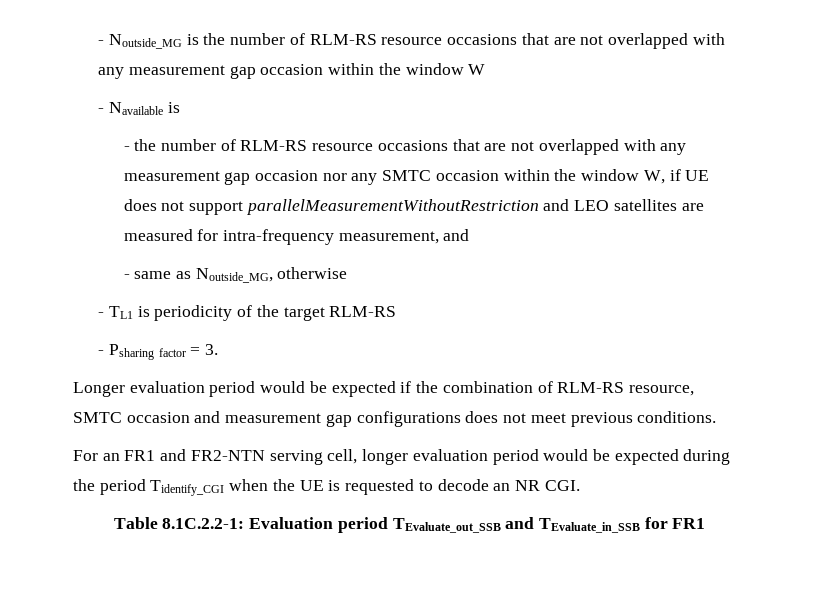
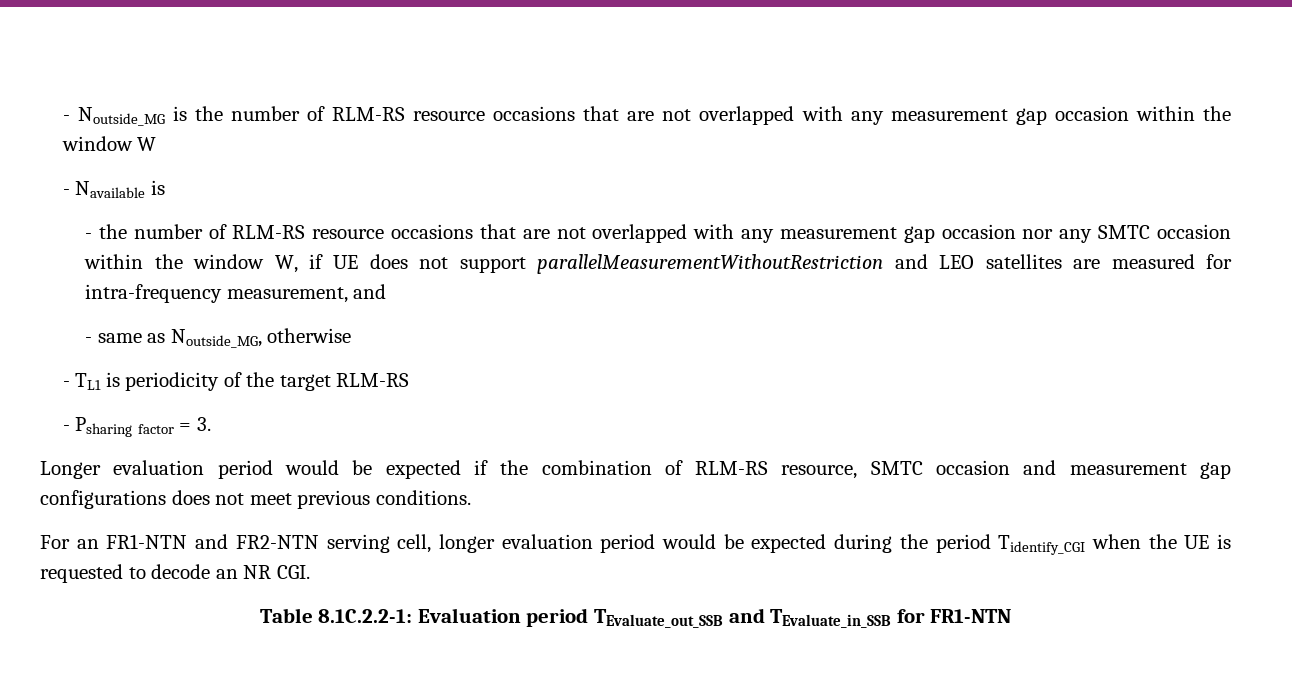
- For an FR1 and FR2-NTN serving cell, longer evaluation period would be expected during the period Tidentify_CGI when the UE is requested to decode an NR CGI.
+ For an FR1-NTN and FR2-NTN serving cell, longer evaluation period would be expected during the period Tidentify_CGI when the UE is requested to decode an NR CGI.
- Table 8.1C.2.2-1: Evaluation period TEvaluate_out_SSB and TEvaluate_in_SSB for FR1
+ Table 8.1C.2.2-1: Evaluation period TEvaluate_out_SSB and TEvaluate_in_SSB for FR1-NTN

